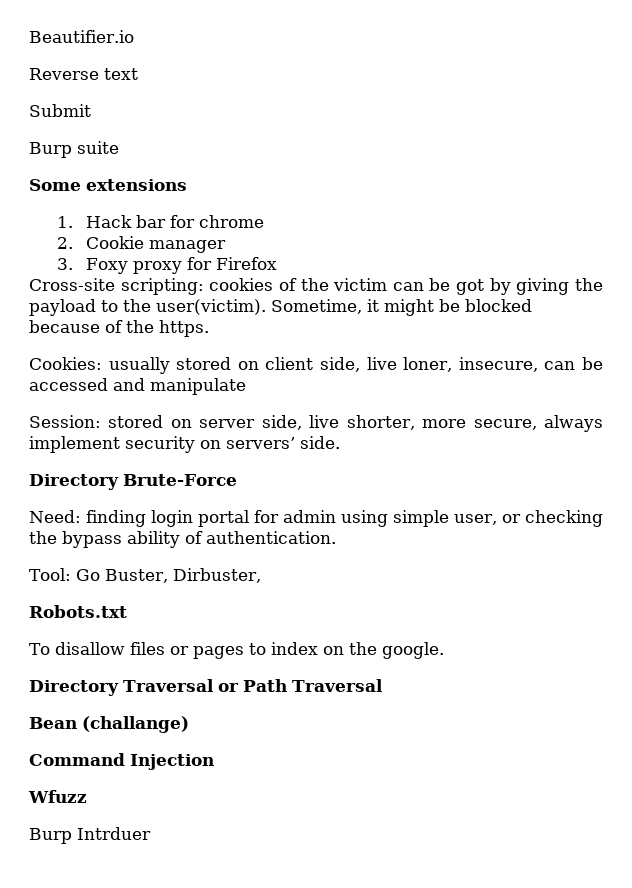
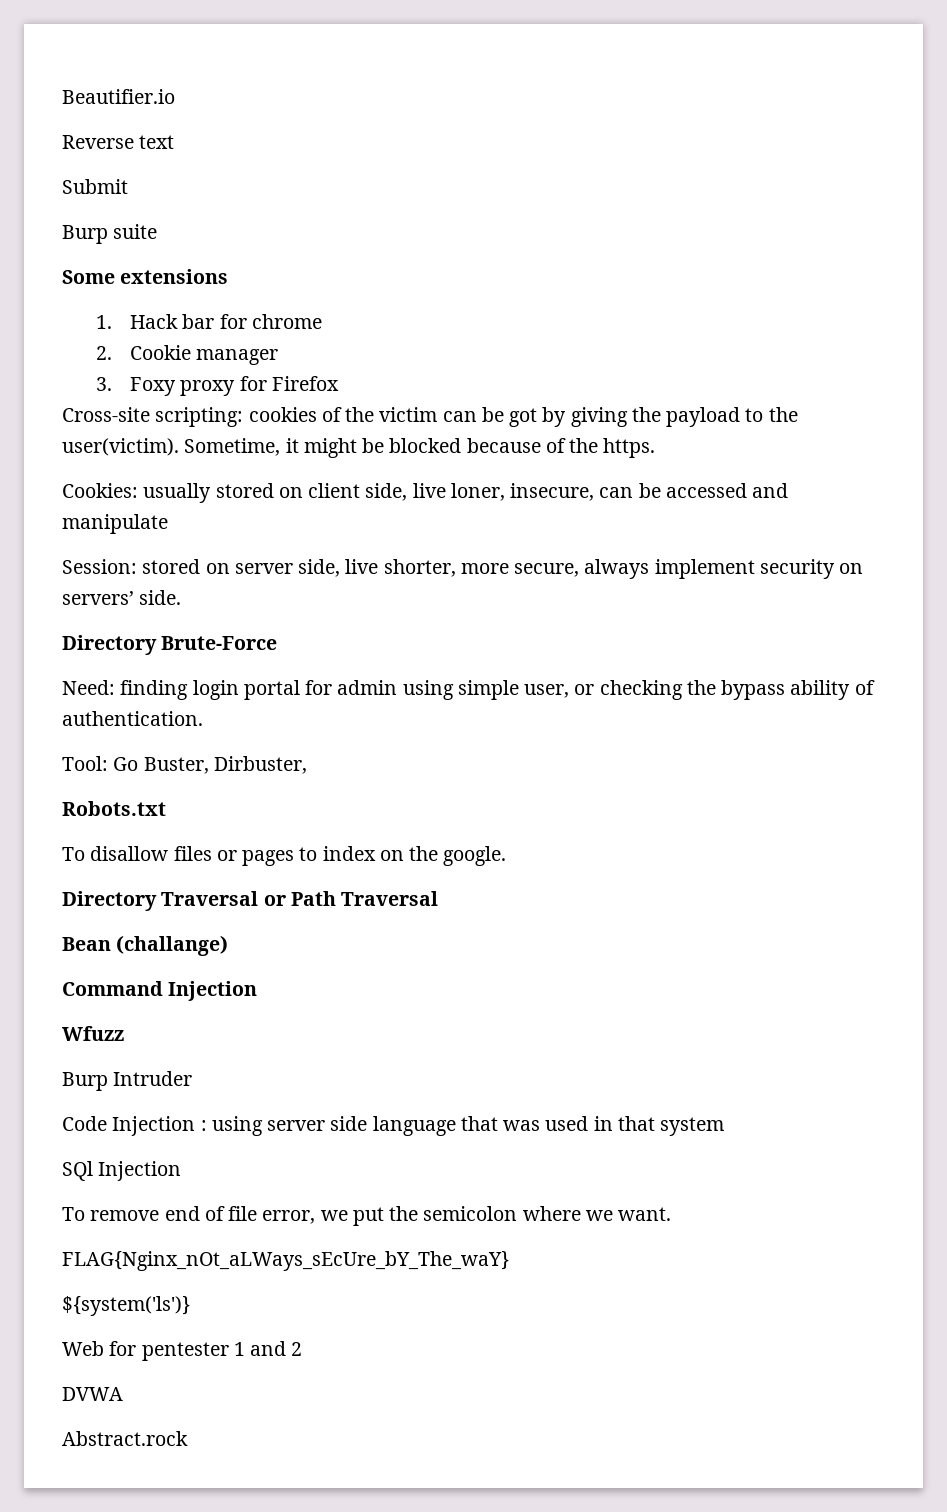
- Burp Intrduer
+ Burp Intruder
+ Code Injection : using server side language that was used in that system
+ SQl Injection
+ To remove end of file error, we put the semicolon where we want.
+ FLAG{Nginx_nOt_aLWays_sEcUre_bY_The_waY}
+ ${system('ls')}
+ Web for pentester 1 and 2
+ DVWA
+ Abstract.rock

